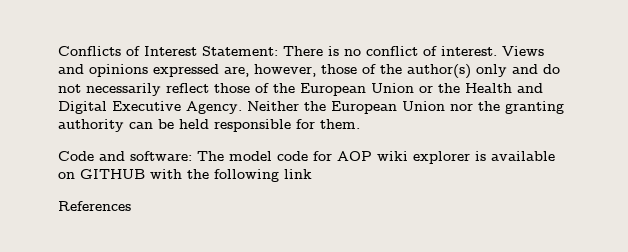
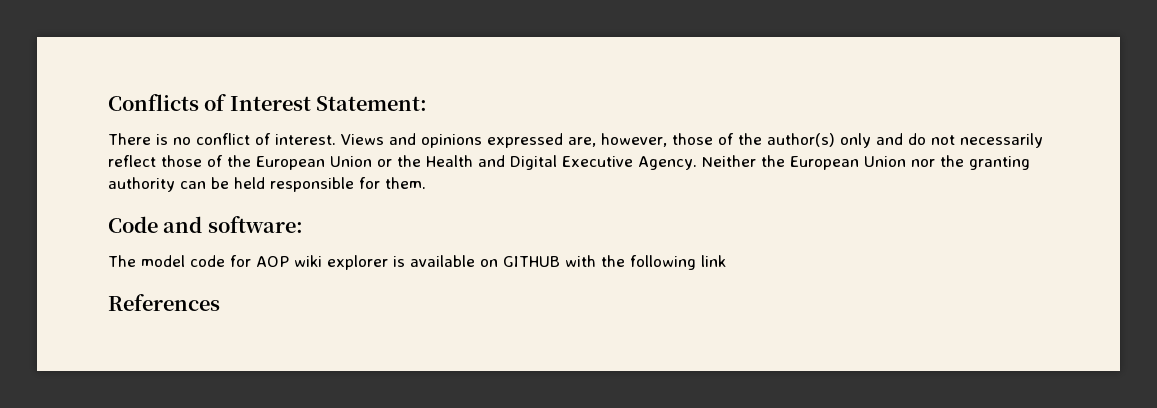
- Conflicts of Interest Statement: There is no conflict of interest.
+ Conflicts of Interest Statement:
+ There is no conflict of interest.
- Code and software: The model code for AOP wiki explorer is available on GITHUB with the following link
+ Code and software:
+ The model code for AOP wiki explorer is available on GITHUB with the following link

